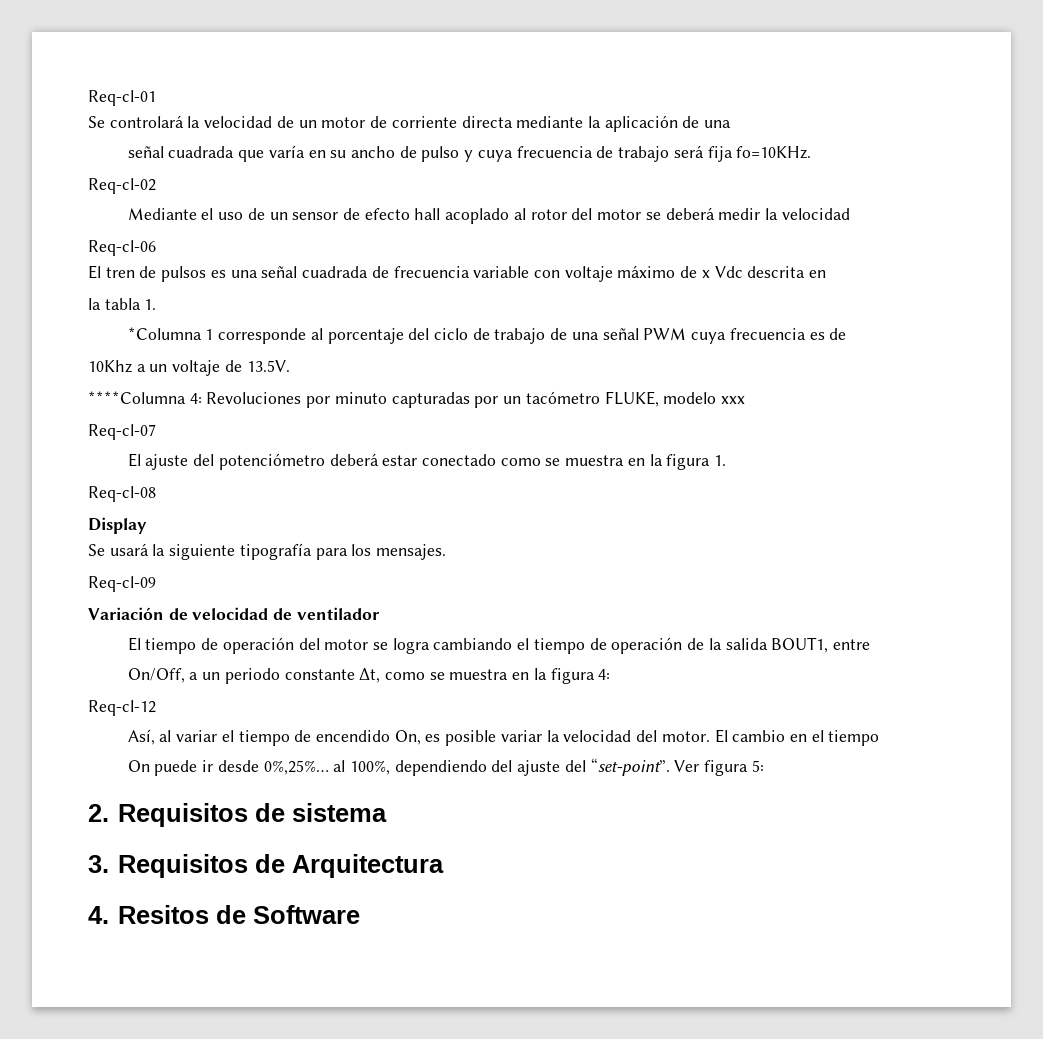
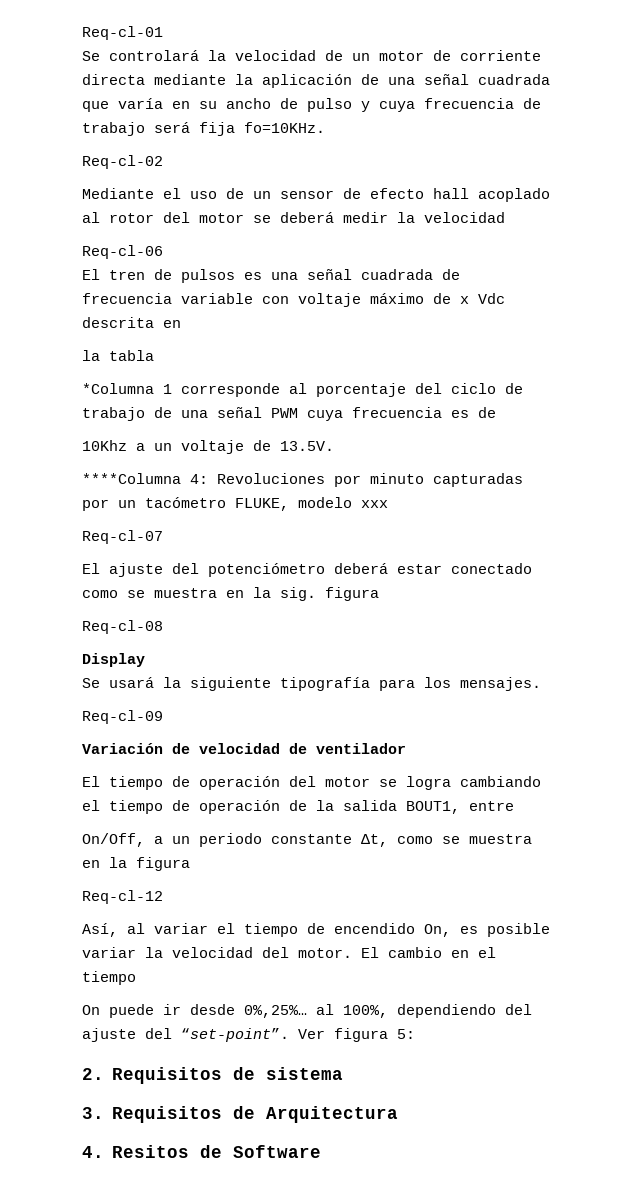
- Se controlará la velocidad de un motor de corriente directa mediante la aplicación de una
- señal cuadrada que varía en su ancho de pulso y cuya frecuencia de trabajo será fija fo=10KHz.
+ Se controlará la velocidad de un motor de corriente directa mediante la aplicación de una señal cuadrada que varía en su ancho de pulso y cuya frecuencia de trabajo será fija fo=10KHz.
- la tabla 1.
+ la tabla
- El ajuste del potenciómetro deberá estar conectado como se muestra en la figura 1.
+ El ajuste del potenciómetro deberá estar conectado como se muestra en la sig. figura
- On/Off, a un periodo constante Δt, como se muestra en la figura 4:
+ On/Off, a un periodo constante Δt, como se muestra en la figura

